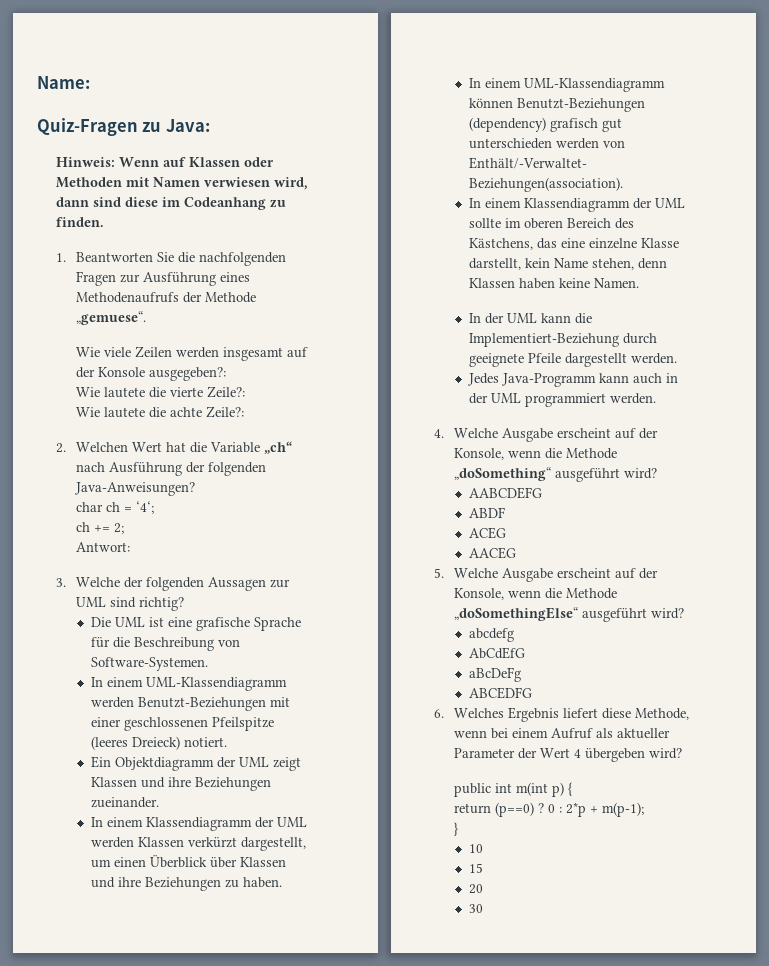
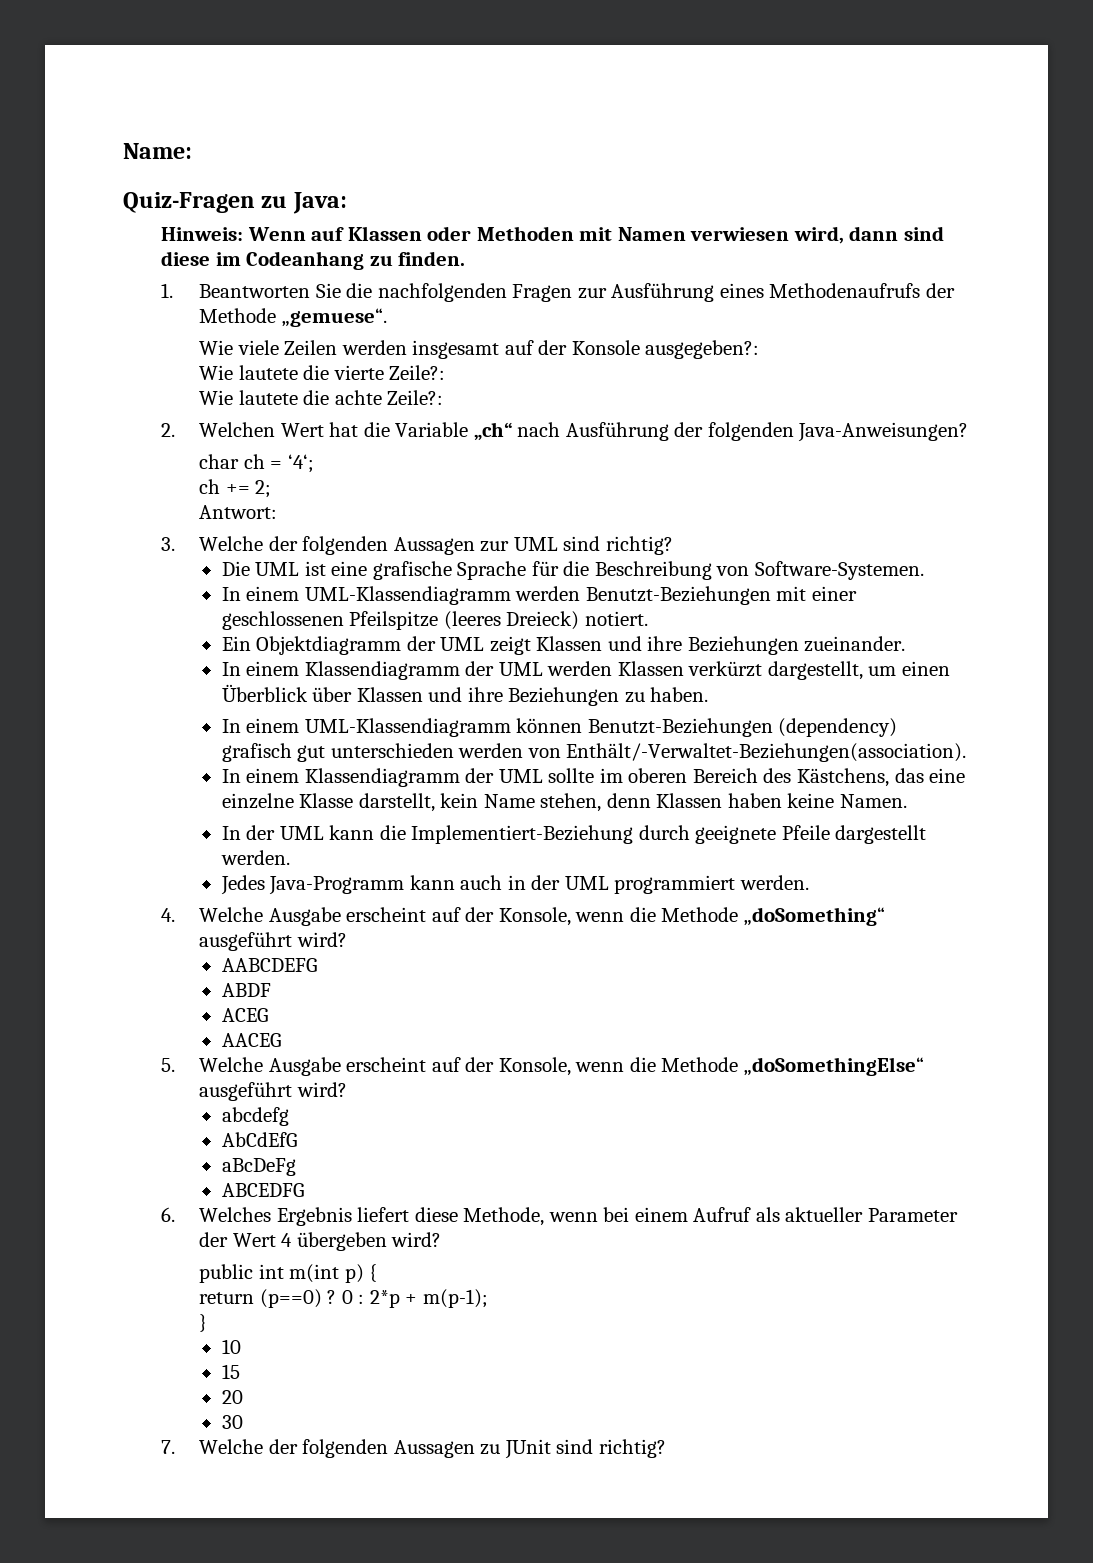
+ 7. Welche der folgenden Aussagen zu JUnit sind richtig?

